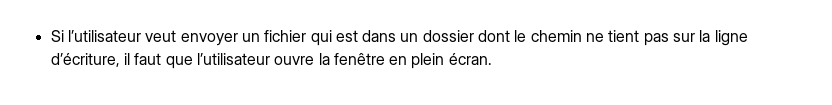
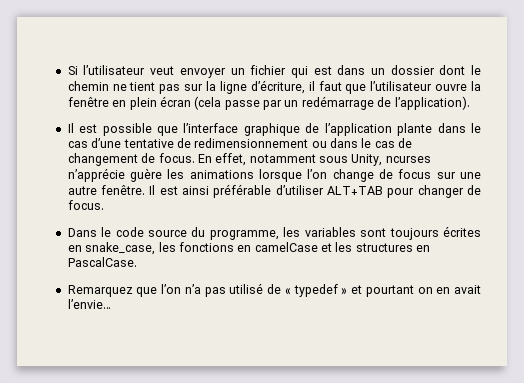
- Si l’utilisateur veut envoyer un fichier qui est dans un dossier dont le chemin ne tient pas sur la ligne d’écriture, il faut que l’utilisateur ouvre la fenêtre en plein écran.
+ Si l’utilisateur veut envoyer un fichier qui est dans un dossier dont le chemin ne tient pas sur la ligne d’écriture, il faut que l’utilisateur ouvre la fenêtre en plein écran (cela passe par un redémarrage de l’application).
+ Il est possible que l’interface graphique de l’application plante dans le cas d’une tentative de redimensionnement ou dans le cas de changement de focus. En effet, notamment sous Unity, ncurses n’apprécie guère les animations lorsque l’on change de focus sur une autre fenêtre. Il est ainsi préférable d’utiliser ALT+TAB pour changer de focus.
+ Dans le code source du programme, les variables sont toujours écrites en snake_case, les fonctions en camelCase et les structures en PascalCase.
+ Remarquez que l’on n’a pas utilisé de « typedef » et pourtant on en avait l’envie…

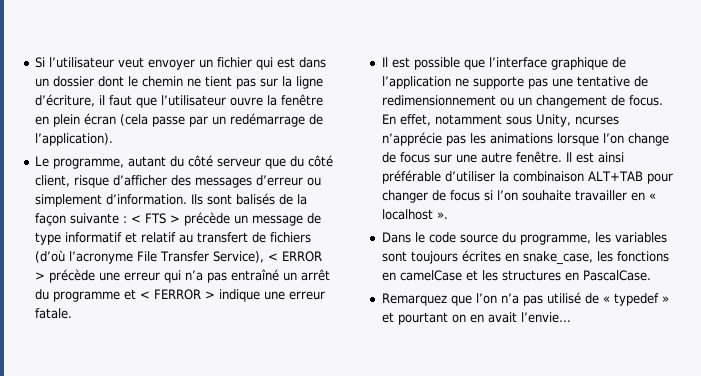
+ Le programme, autant du côté serveur que du côté client, risque d’afficher des messages d’erreur ou simplement d’information. Ils sont balisés de la façon suivante : < FTS > précède un message de type informatif et relatif au transfert de fichiers (d’où l’acronyme File Transfer Service), < ERROR > précède une erreur qui n’a pas entraîné un arrêt du programme et < FERROR > indique une erreur fatale.
- Il est possible que l’interface graphique de l’application plante dans le cas d’une tentative de redimensionnement ou dans le cas de changement de focus.
+ Il est possible que l’interface graphique de l’application ne supporte pas une tentative de redimensionnement ou un changement de focus.
- En effet, notamment sous Unity, ncurses n’apprécie guère les animations lorsque l’on change de focus sur une autre fenêtre.
+ En effet, notamment sous Unity, ncurses n’apprécie pas les animations lorsque l’on change de focus sur une autre fenêtre.
- Il est ainsi préférable d’utiliser ALT+TAB pour changer de focus.
+ Il est ainsi préférable d’utiliser la combinaison ALT+TAB pour changer de focus si l’on souhaite travailler en « localhost ».

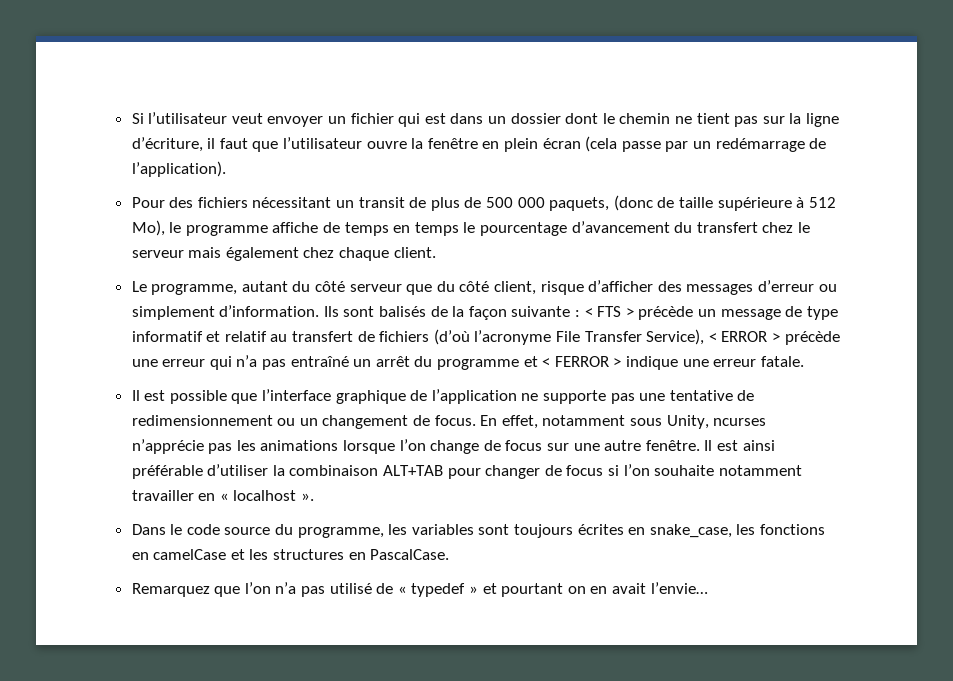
+ Pour des fichiers nécessitant un transit de plus de 500 000 paquets, (donc de taille supérieure à 512 Mo), le programme affiche de temps en temps le pourcentage d’avancement du transfert chez le serveur mais également chez chaque client.
- Il est ainsi préférable d’utiliser la combinaison ALT+TAB pour changer de focus si l’on souhaite travailler en « localhost ».
+ Il est ainsi préférable d’utiliser la combinaison ALT+TAB pour changer de focus si l’on souhaite notamment travailler en « localhost ».

